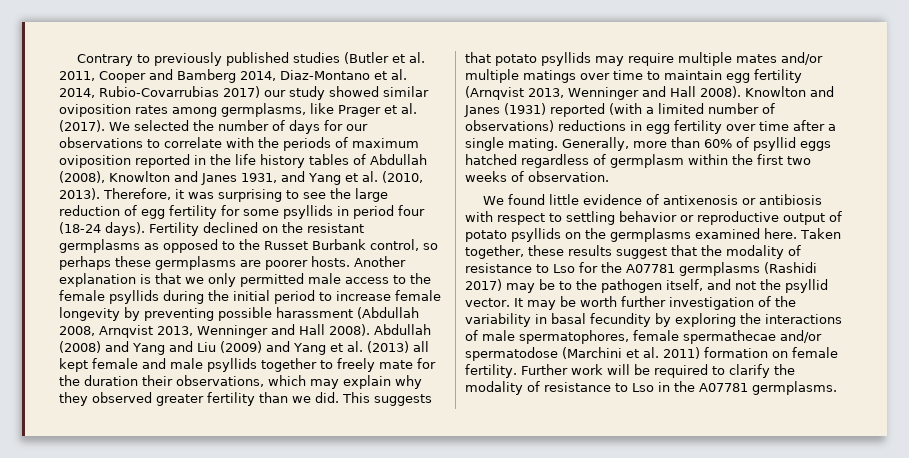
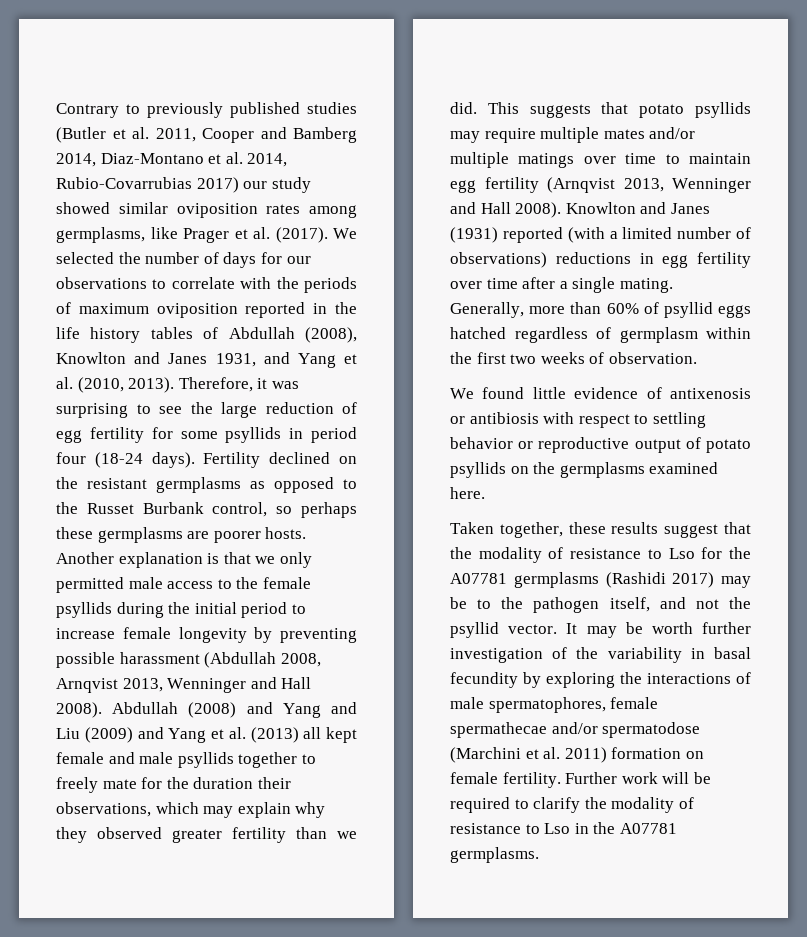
- We found little evidence of antixenosis or antibiosis with respect to settling behavior or reproductive output of potato psyllids on the germplasms examined here. Taken together, these results suggest that the modality of resistance to Lso for the A07781 germplasms (Rashidi 2017) may be to the pathogen itself, and not the psyllid vector.
+ We found little evidence of antixenosis or antibiosis with respect to settling behavior or reproductive output of potato psyllids on the germplasms examined here.
+ Taken together, these results suggest that the modality of resistance to Lso for the A07781 germplasms (Rashidi 2017) may be to the pathogen itself, and not the psyllid vector.

